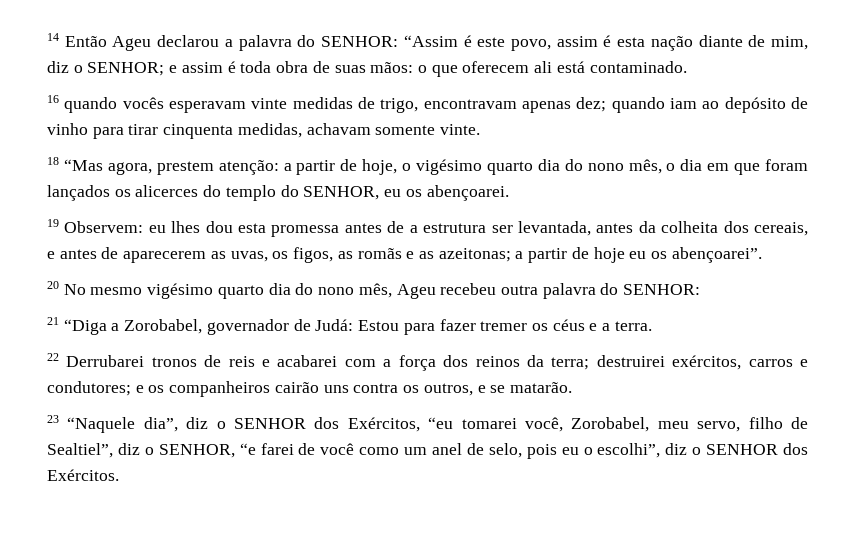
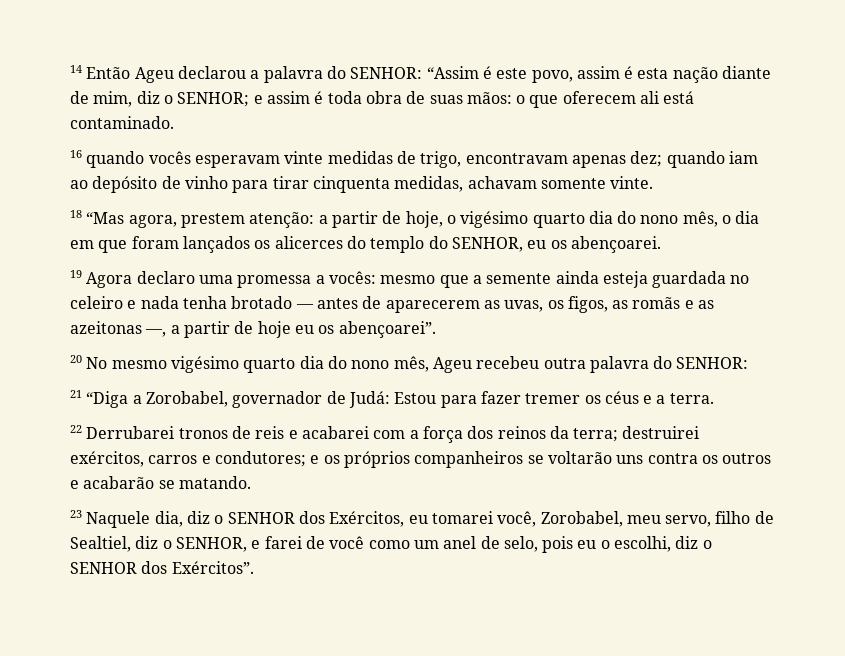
- 19 Observem: eu lhes dou esta promessa antes de a estrutura ser levantada, antes da colheita dos cereais, e antes de aparecerem as uvas, os figos, as romãs e as azeitonas; a partir de hoje eu os abençoarei”.
+ 19 Agora declaro uma promessa a vocês: mesmo que a semente ainda esteja guardada no celeiro e nada tenha brotado — antes de aparecerem as uvas, os figos, as romãs e as azeitonas —, a partir de hoje eu os abençoarei”.
- 22 Derrubarei tronos de reis e acabarei com a força dos reinos da terra; destruirei exércitos, carros e condutores; e os companheiros cairão uns contra os outros, e se matarão.
+ 22 Derrubarei tronos de reis e acabarei com a força dos reinos da terra; destruirei exércitos, carros e condutores; e os próprios companheiros se voltarão uns contra os outros e acabarão se matando.
- 23 “Naquele dia”, diz o SENHOR dos Exércitos, “eu tomarei você, Zorobabel, meu servo, filho de Sealtiel”, diz o SENHOR, “e farei de você como um anel de selo, pois eu o escolhi”, diz o SENHOR dos Exércitos.
+ 23 Naquele dia, diz o SENHOR dos Exércitos, eu tomarei você, Zorobabel, meu servo, filho de Sealtiel, diz o SENHOR, e farei de você como um anel de selo, pois eu o escolhi, diz o SENHOR dos Exércitos”.

